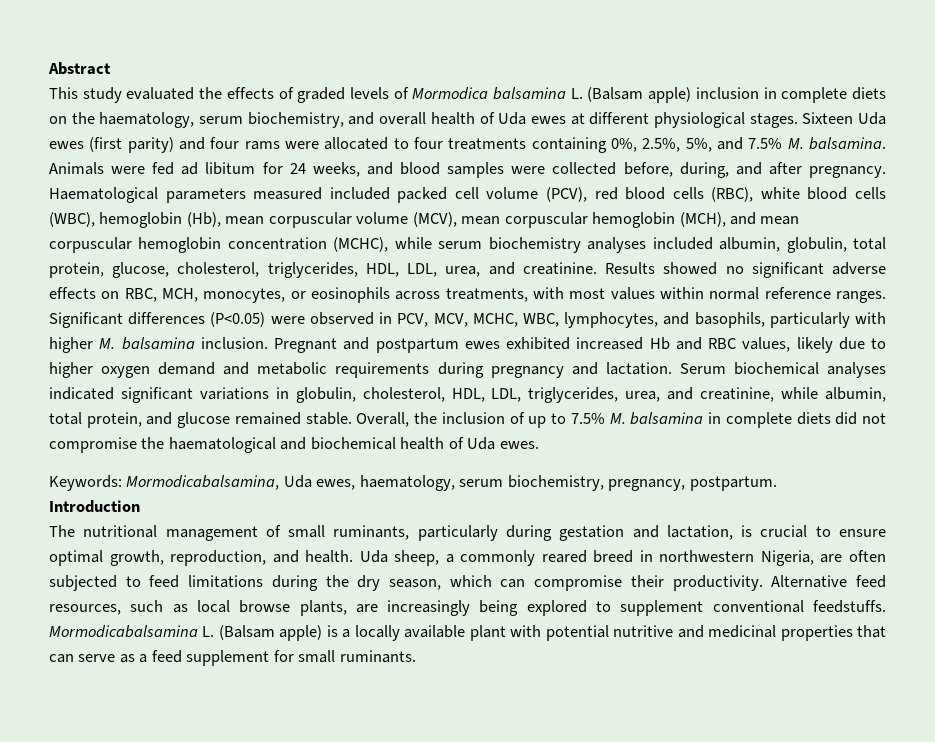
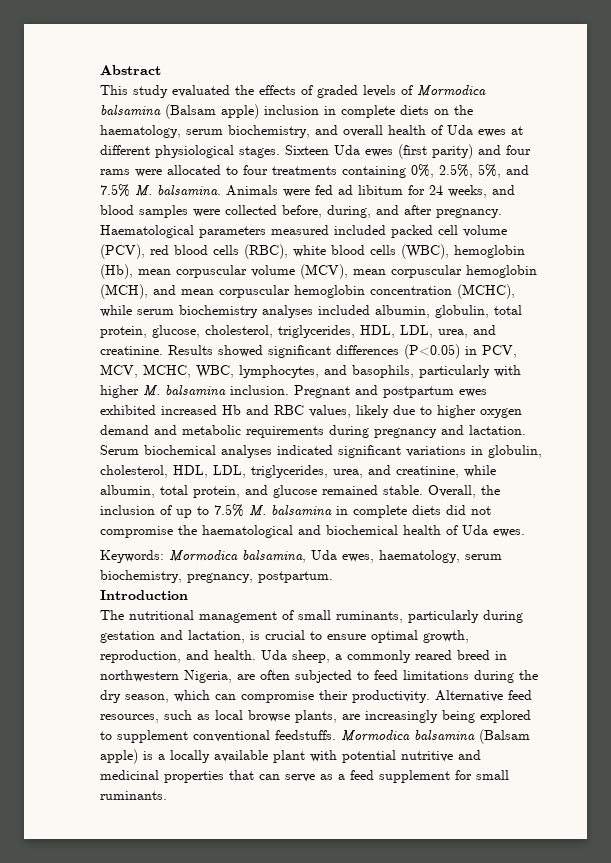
- This study evaluated the effects of graded levels of Mormodica balsamina L. (Balsam apple) inclusion in complete diets on the haematology, serum biochemistry, and overall health of Uda ewes at different physiological stages.
+ This study evaluated the effects of graded levels of Mormodica balsamina (Balsam apple) inclusion in complete diets on the haematology, serum biochemistry, and overall health of Uda ewes at different physiological stages.
- Results showed no significant adverse effects on RBC, MCH, monocytes, or eosinophils across treatments, with most values within normal reference ranges. Significant differences (P<0.05) were observed in PCV, MCV, MCHC, WBC, lymphocytes, and basophils, particularly with higher M. balsamina inclusion.
+ Results showed significant differences (P<0.05) in PCV, MCV, MCHC, WBC, lymphocytes, and basophils, particularly with higher M. balsamina inclusion.
- Keywords: Mormodicabalsamina, Uda ewes, haematology, serum biochemistry, pregnancy, postpartum.
+ Keywords: Mormodica balsamina, Uda ewes, haematology, serum biochemistry, pregnancy, postpartum.
- Mormodicabalsamina L. (Balsam apple) is a locally available plant with potential nutritive and medicinal properties that can serve as a feed supplement for small ruminants.
+ Mormodica balsamina (Balsam apple) is a locally available plant with potential nutritive and medicinal properties that can serve as a feed supplement for small ruminants.

